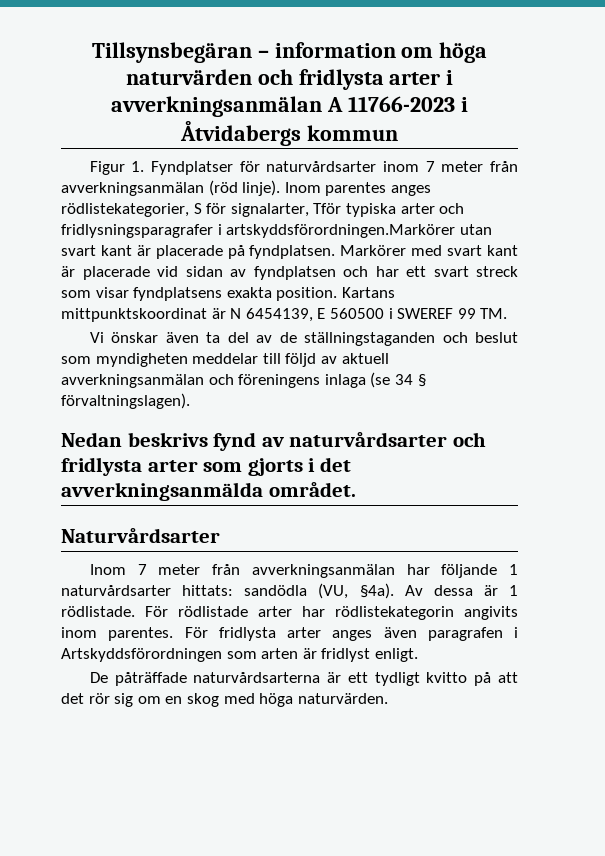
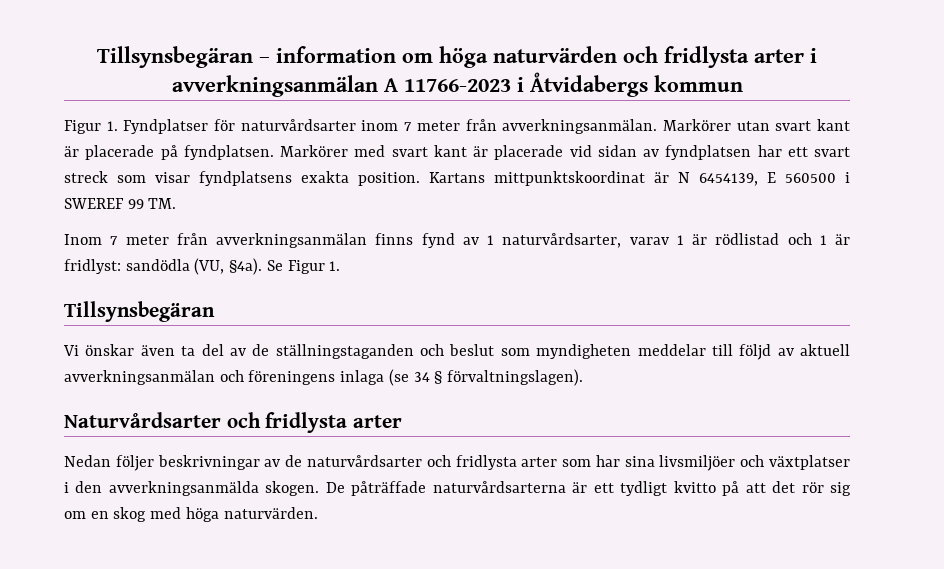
- Figur 1. Fyndplatser för naturvårdsarter inom 7 meter från avverkningsanmälan (röd linje). Inom parentes anges rödlistekategorier, S för signalarter, Tför typiska arter och fridlysningsparagrafer i artskyddsförordningen.Markörer utan svart kant är placerade på fyndplatsen.
+ Figur 1. Fyndplatser för naturvårdsarter inom 7 meter från avverkningsanmälan. Markörer utan svart kant är placerade på fyndplatsen.
- Markörer med svart kant är placerade vid sidan av fyndplatsen och har ett svart streck som visar fyndplatsens exakta position.
+ Markörer med svart kant är placerade vid sidan av fyndplatsen har ett svart streck som visar fyndplatsens exakta position.
+ Inom 7 meter från avverkningsanmälan finns fynd av 1 naturvårdsarter, varav 1 är rödlistad och 1 är fridlyst: sandödla (VU, §4a). Se Figur 1.
+ Tillsynsbegäran
- Nedan beskrivs fynd av naturvårdsarter och fridlysta arter som gjorts i det avverkningsanmälda området.
- Naturvårdsarter
- Inom 7 meter från avverkningsanmälan har följande 1 naturvårdsarter hittats: sandödla (VU, §4a). Av dessa är 1 rödlistade. För rödlistade arter har rödlistekategorin angivits inom parentes. För fridlysta arter anges även paragrafen i Artskyddsförordningen som arten är fridlyst enligt.
- De påträffade naturvårdsarterna är ett tydligt kvitto på att det rör sig om en skog med höga naturvärden.
+ Naturvårdsarter och fridlysta arter
+ Nedan följer beskrivningar av de naturvårdsarter och fridlysta arter som har sina livsmiljöer och växtplatser i den avverkningsanmälda skogen. De påträffade naturvårdsarterna är ett tydligt kvitto på att det rör sig om en skog med höga naturvärden.

